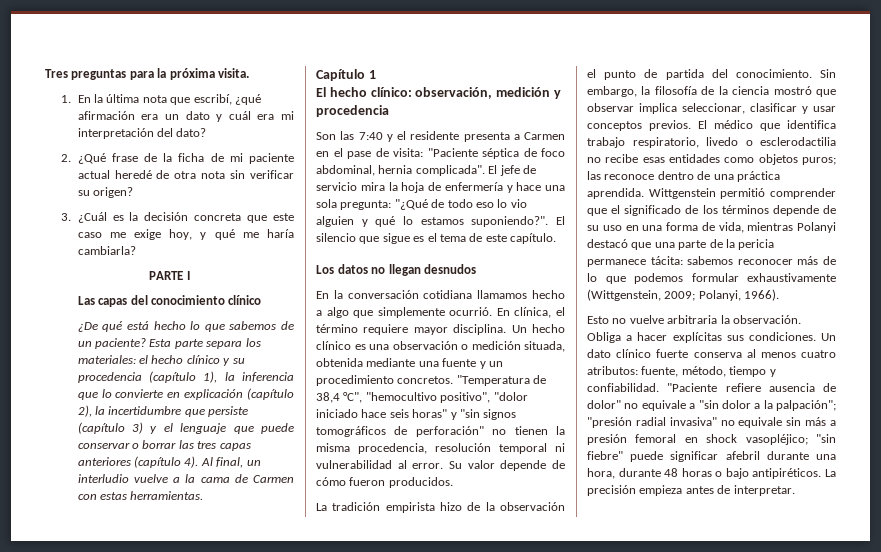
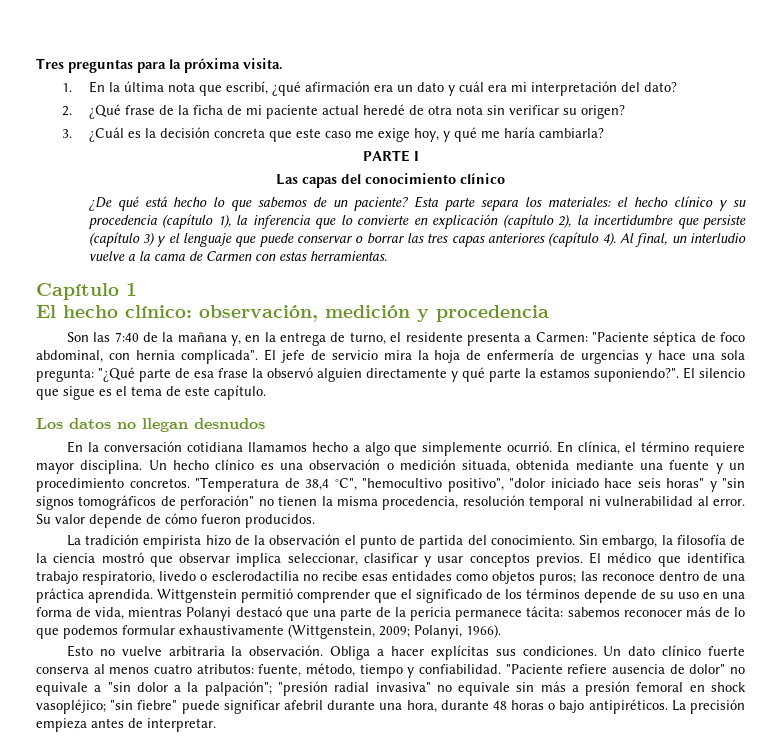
- Son las 7:40 y el residente presenta a Carmen en el pase de visita: "Paciente séptica de foco abdominal, hernia complicada".
+ Son las 7:40 de la mañana y, en la entrega de turno, el residente presenta a Carmen: "Paciente séptica de foco abdominal, con hernia complicada".
- El jefe de servicio mira la hoja de enfermería y hace una sola pregunta: "¿Qué de todo eso lo vio alguien y qué lo estamos suponiendo?".
+ El jefe de servicio mira la hoja de enfermería de urgencias y hace una sola pregunta: "¿Qué parte de esa frase la observó alguien directamente y qué parte la estamos suponiendo?".

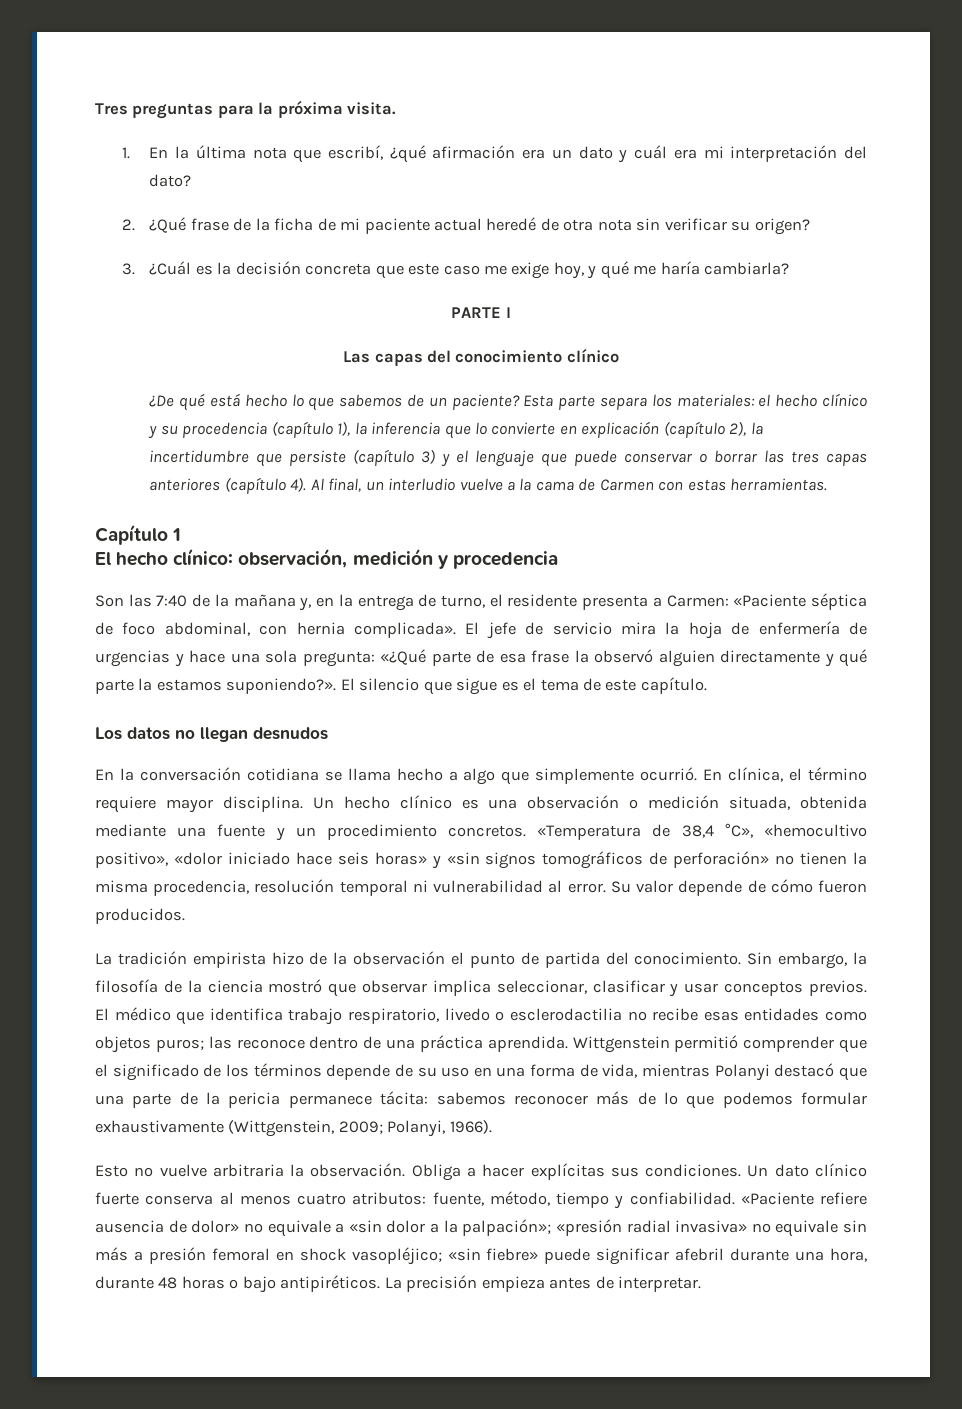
- Son las 7:40 de la mañana y, en la entrega de turno, el residente presenta a Carmen: "Paciente séptica de foco abdominal, con hernia complicada".
+ Son las 7:40 de la mañana y, en la entrega de turno, el residente presenta a Carmen: «Paciente séptica de foco abdominal, con hernia complicada».
- El jefe de servicio mira la hoja de enfermería de urgencias y hace una sola pregunta: "¿Qué parte de esa frase la observó alguien directamente y qué parte la estamos suponiendo?".
+ El jefe de servicio mira la hoja de enfermería de urgencias y hace una sola pregunta: «¿Qué parte de esa frase la observó alguien directamente y qué parte la estamos suponiendo?».
- En la conversación cotidiana llamamos hecho a algo que simplemente ocurrió.
+ En la conversación cotidiana se llama hecho a algo que simplemente ocurrió.
- "Temperatura de 38,4 °C", "hemocultivo positivo", "dolor iniciado hace seis horas" y "sin signos tomográficos de perforación" no tienen la misma procedencia, resolución temporal ni vulnerabilidad al error.
+ «Temperatura de 38,4 °C», «hemocultivo positivo», «dolor iniciado hace seis horas» y «sin signos tomográficos de perforación» no tienen la misma procedencia, resolución temporal ni vulnerabilidad al error.
- "Paciente refiere ausencia de dolor" no equivale a "sin dolor a la palpación"; "presión radial invasiva" no equivale sin más a presión femoral en shock vasopléjico; "sin fiebre" puede significar afebril durante una hora, durante 48 horas o bajo antipiréticos.
+ «Paciente refiere ausencia de dolor» no equivale a «sin dolor a la palpación»; «presión radial invasiva» no equivale sin más a presión femoral en shock vasopléjico; «sin fiebre» puede significar afebril durante una hora, durante 48 horas o bajo antipiréticos.

